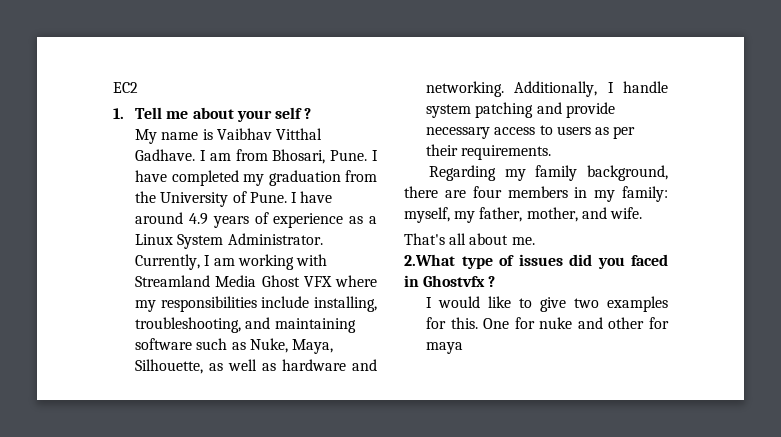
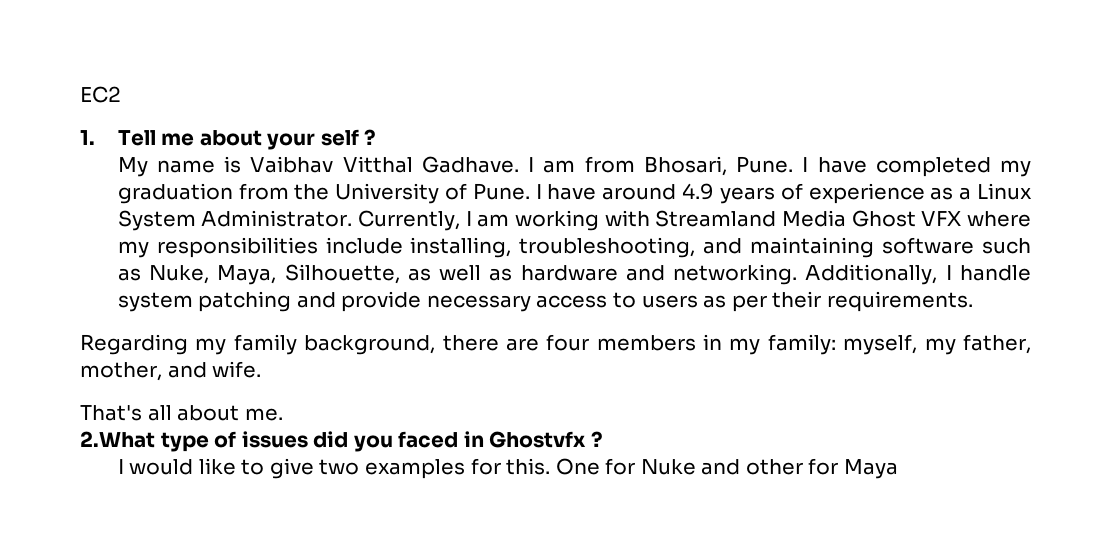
- One for nuke and other for maya
+ One for Nuke and other for Maya

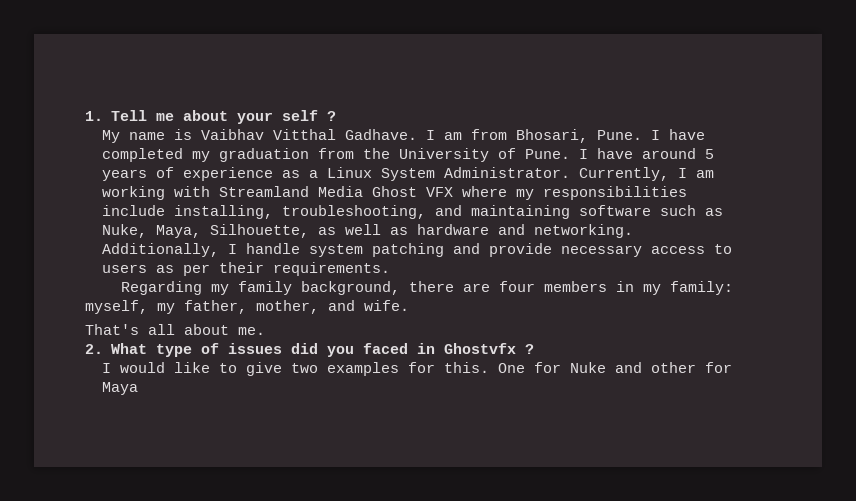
- EC2
- I have around 4.9 years of experience as a Linux System Administrator.
+ I have around 5 years of experience as a Linux System Administrator.
- 2.What type of issues did you faced in Ghostvfx ?
+ 2. What type of issues did you faced in Ghostvfx ?

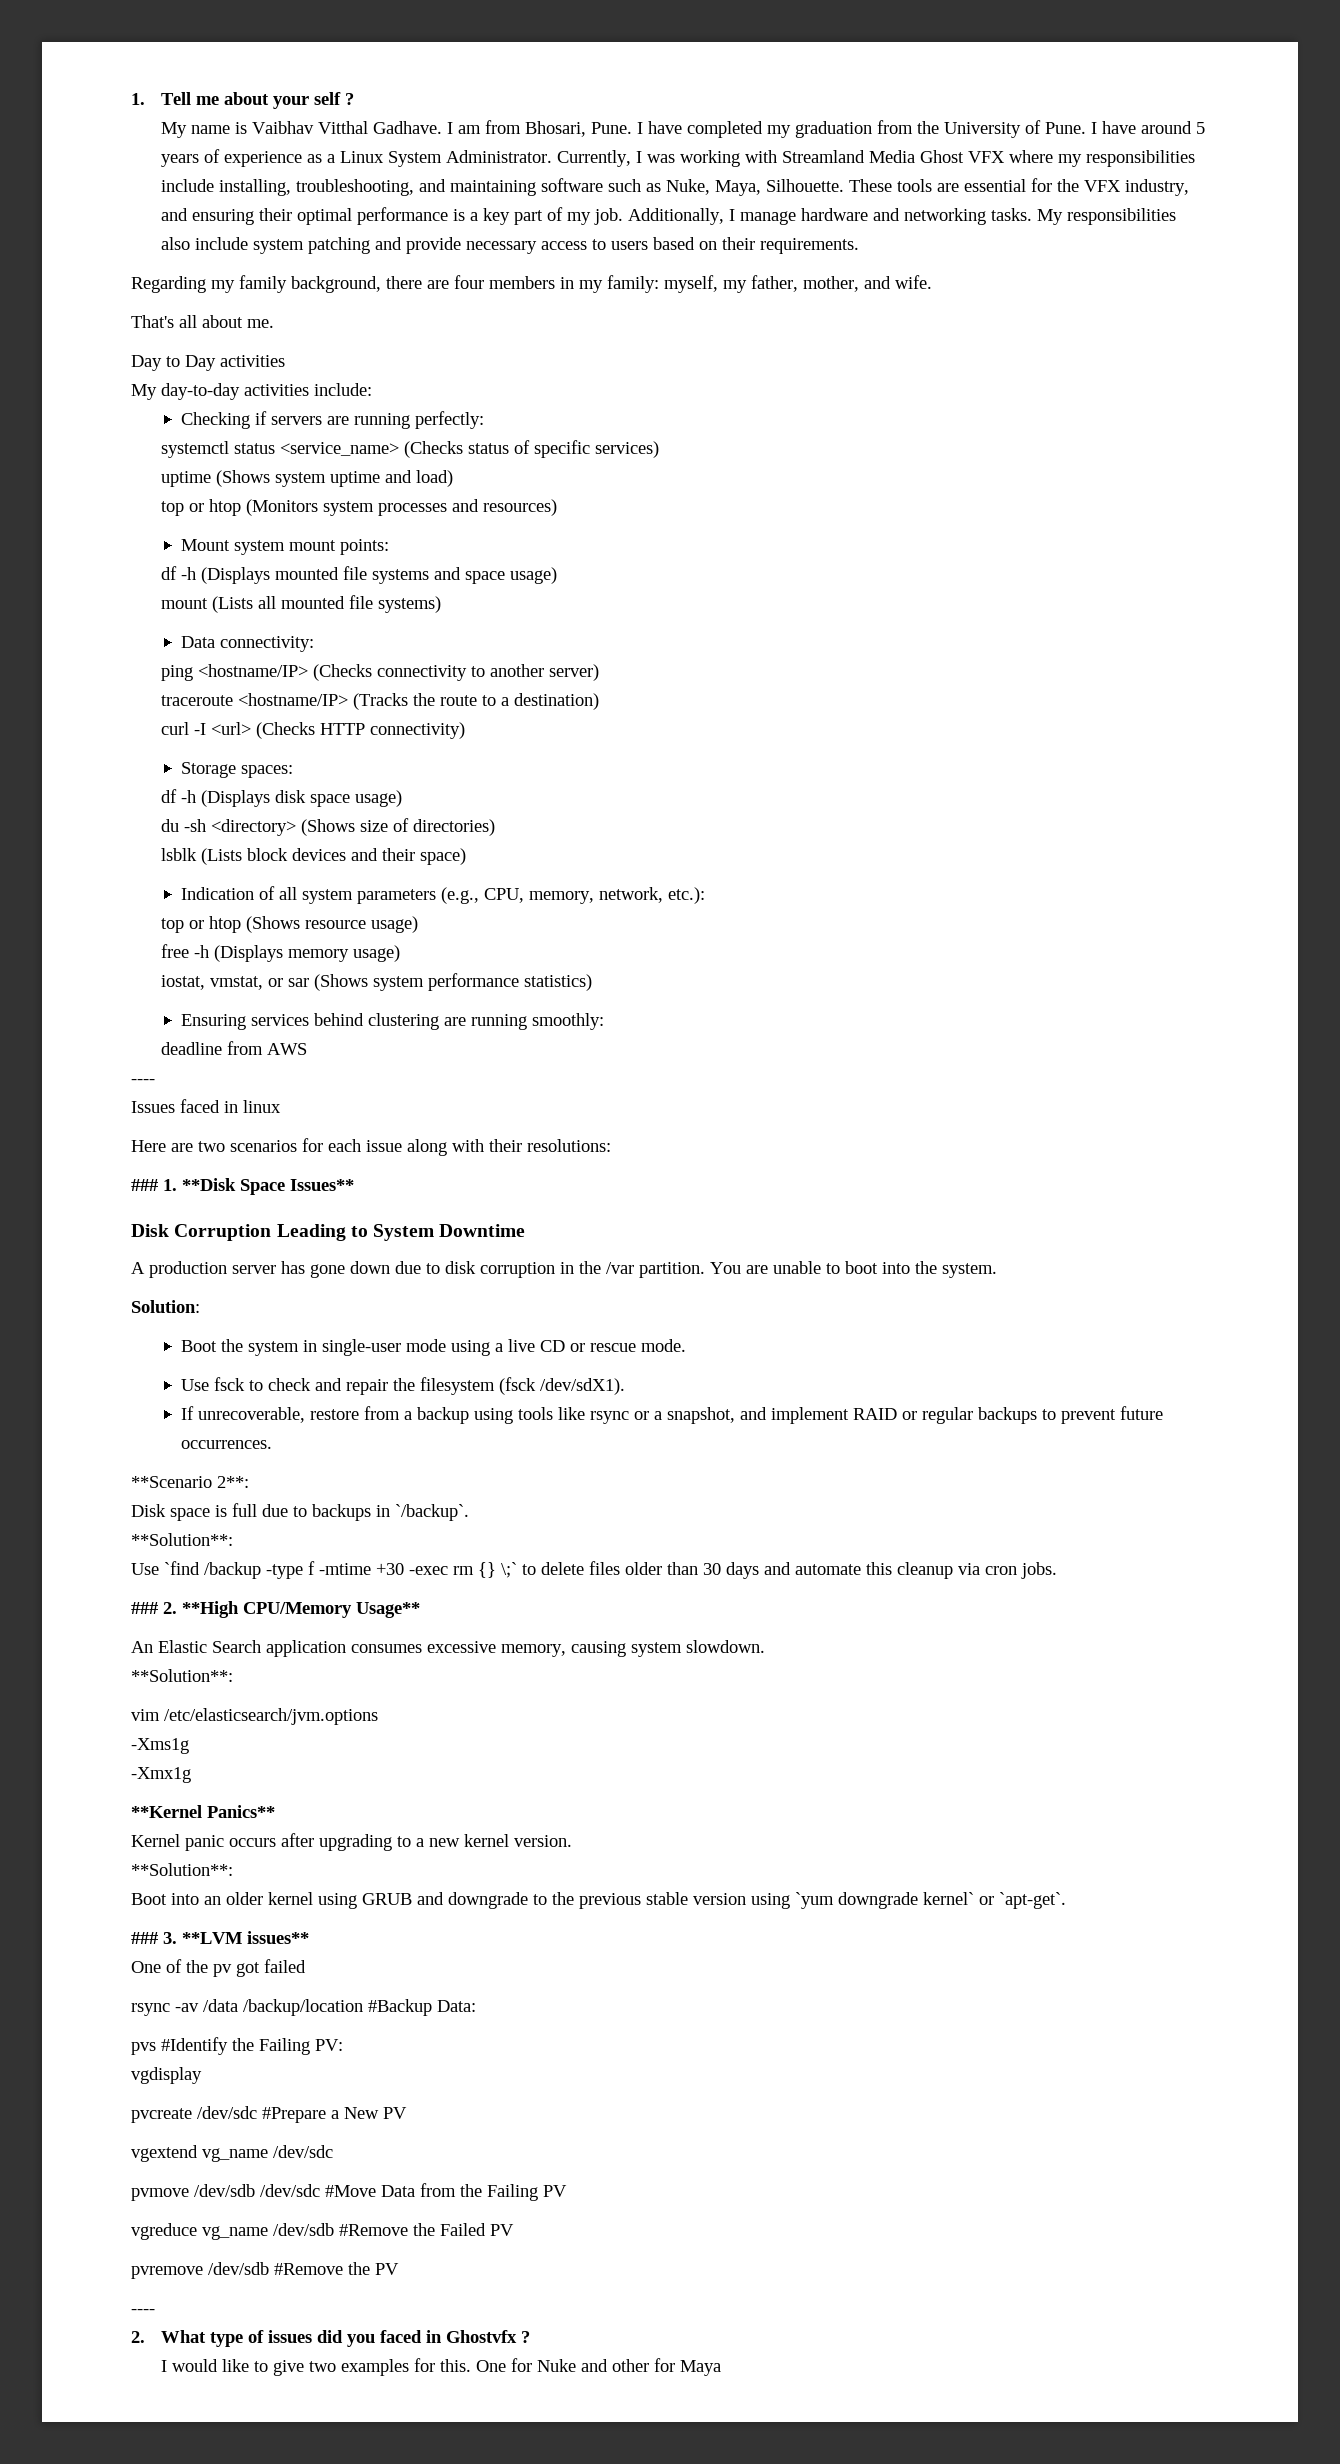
- Currently, I am working with Streamland Media Ghost VFX where my responsibilities include installing, troubleshooting, and maintaining software such as Nuke, Maya, Silhouette, as well as hardware and networking. Additionally, I handle system patching and provide necessary access to users as per their requirements.
+ Currently, I was working with Streamland Media Ghost VFX where my responsibilities include installing, troubleshooting, and maintaining software such as Nuke, Maya, Silhouette. These tools are essential for the VFX industry, and ensuring their optimal performance is a key part of my job. Additionally, I manage hardware and networking tasks. My responsibilities also include system patching and provide necessary access to users based on their requirements.
+ Day to Day activities
+ My day-to-day activities include:
+ Checking if servers are running perfectly:
+ systemctl status <service_name> (Checks status of specific services)
+ uptime (Shows system uptime and load)
+ top or htop (Monitors system processes and resources)
+ Mount system mount points:
+ df -h (Displays mounted file systems and space usage)
+ mount (Lists all mounted file systems)
+ Data connectivity:
+ ping <hostname/IP> (Checks connectivity to another server)
+ traceroute <hostname/IP> (Tracks the route to a destination)
+ curl -I <url> (Checks HTTP connectivity)
+ Storage spaces:
+ df -h (Displays disk space usage)
+ du -sh <directory> (Shows size of directories)
+ lsblk (Lists block devices and their space)
+ Indication of all system parameters (e.g., CPU, memory, network, etc.):
+ top or htop (Shows resource usage)
+ free -h (Displays memory usage)
+ iostat, vmstat, or sar (Shows system performance statistics)
+ Ensuring services behind clustering are running smoothly:
+ deadline from AWS
+ ----
+ Issues faced in linux
+ Here are two scenarios for each issue along with their resolutions:
+ ### 1. **Disk Space Issues**
+ Disk Corruption Leading to System Downtime
+ A production server has gone down due to disk corruption in the /var partition. You are unable to boot into the system.
+ Solution:
+ Boot the system in single-user mode using a live CD or rescue mode.
+ Use fsck to check and repair the filesystem (fsck /dev/sdX1).
+ If unrecoverable, restore from a backup using tools like rsync or a snapshot, and implement RAID or regular backups to prevent future occurrences.
+ **Scenario 2**:
+ Disk space is full due to backups in `/backup`.
+ **Solution**:
+ Use `find /backup -type f -mtime +30 -exec rm {} \;` to delete files older than 30 days and automate this cleanup via cron jobs.
+ ### 2. **High CPU/Memory Usage**
+ An Elastic Search application consumes excessive memory, causing system slowdown.
+ **Solution**:
+ vim /etc/elasticsearch/jvm.options
+ -Xms1g
+ -Xmx1g
+ **Kernel Panics**
+ Kernel panic occurs after upgrading to a new kernel version.
+ **Solution**:
+ Boot into an older kernel using GRUB and downgrade to the previous stable version using `yum downgrade kernel` or `apt-get`.
+ ### 3. **LVM issues**
+ One of the pv got failed
+ rsync -av /data /backup/location #Backup Data:
+ pvs #Identify the Failing PV:
+ vgdisplay
+ pvcreate /dev/sdc #Prepare a New PV
+ vgextend vg_name /dev/sdc
+ pvmove /dev/sdb /dev/sdc #Move Data from the Failing PV
+ vgreduce vg_name /dev/sdb #Remove the Failed PV
+ pvremove /dev/sdb #Remove the PV
+ ----

